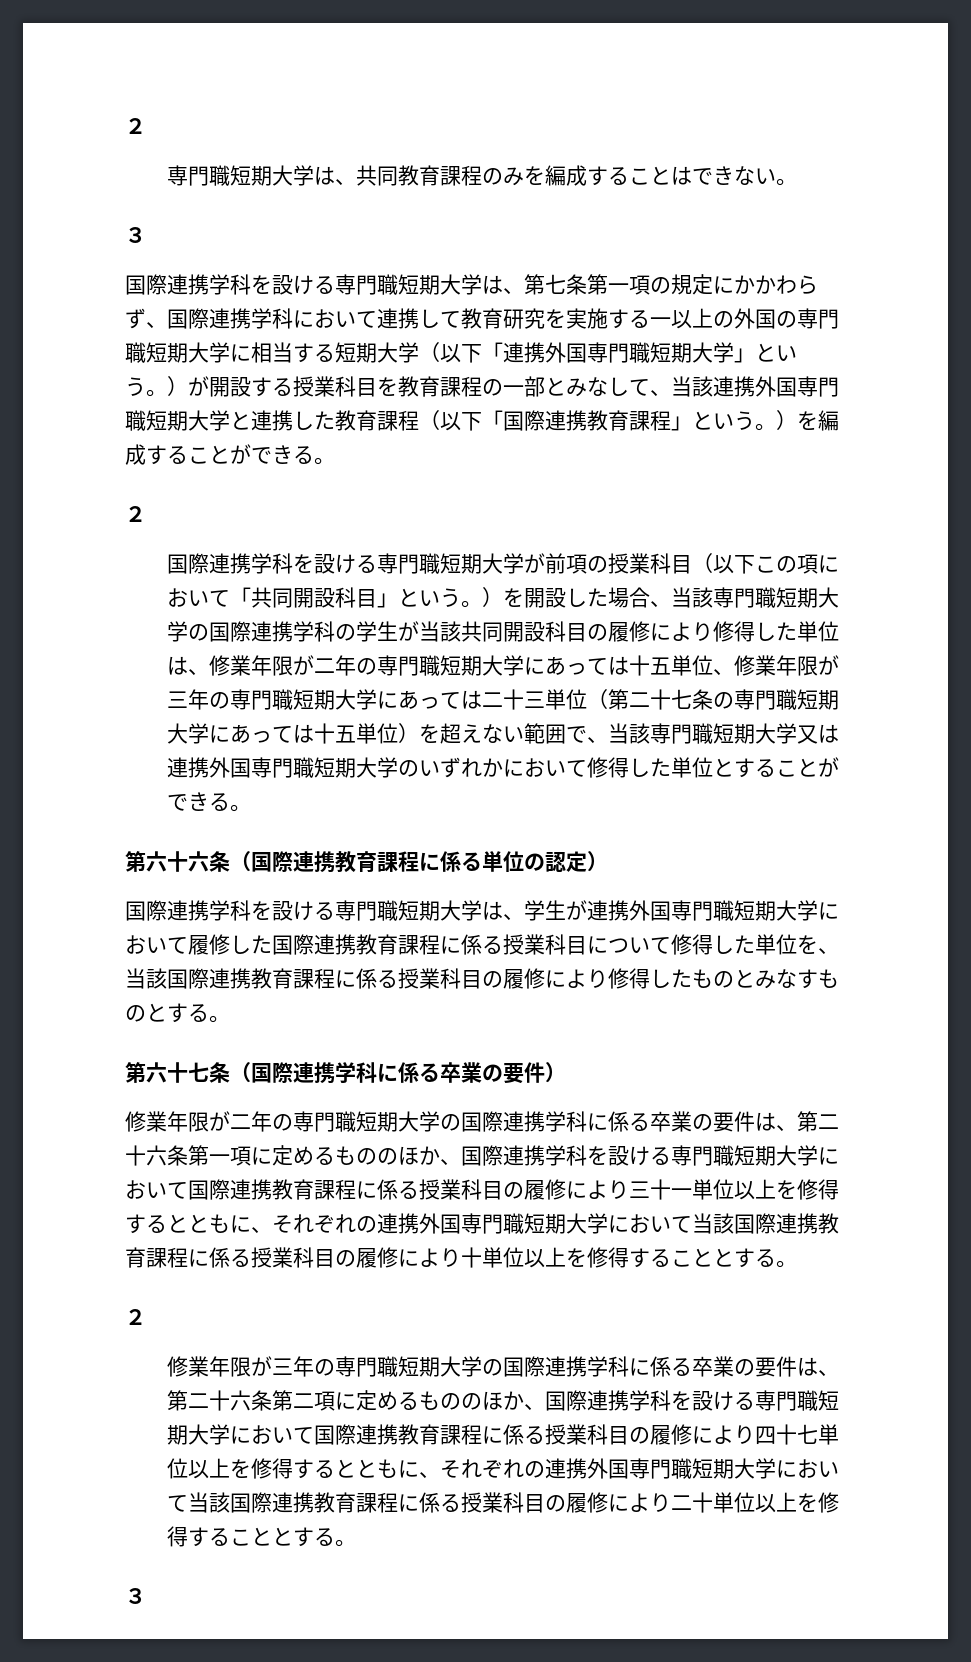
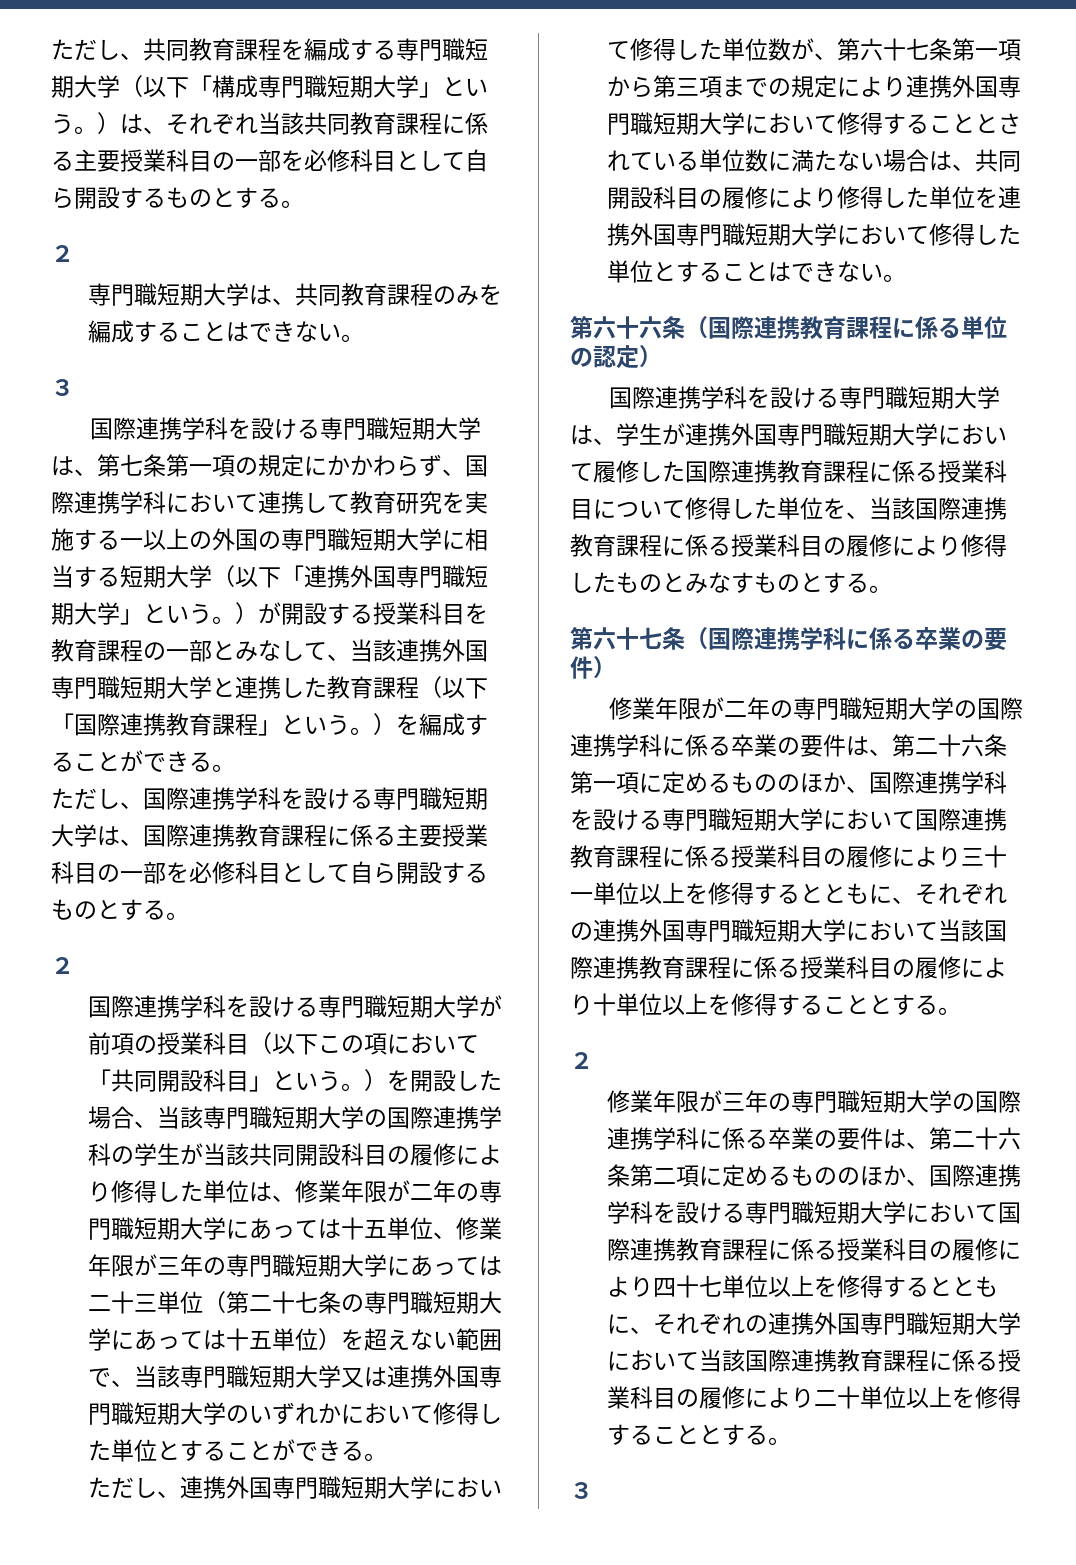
+ ただし、共同教育課程を編成する専門職短期大学（以下「構成専門職短期大学」という。）は、それぞれ当該共同教育課程に係る主要授業科目の一部を必修科目として自ら開設するものとする。
+ ただし、国際連携学科を設ける専門職短期大学は、国際連携教育課程に係る主要授業科目の一部を必修科目として自ら開設するものとする。
+ ただし、連携外国専門職短期大学において修得した単位数が、第六十七条第一項から第三項までの規定により連携外国専門職短期大学において修得することとされている単位数に満たない場合は、共同開設科目の履修により修得した単位を連携外国専門職短期大学において修得した単位とすることはできない。

